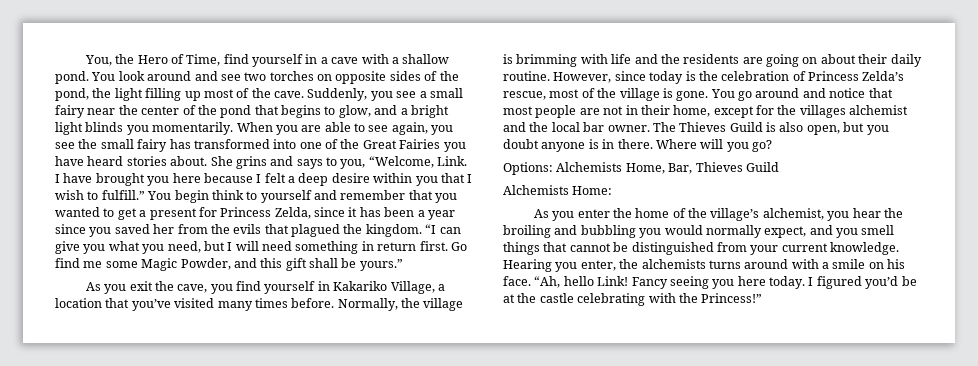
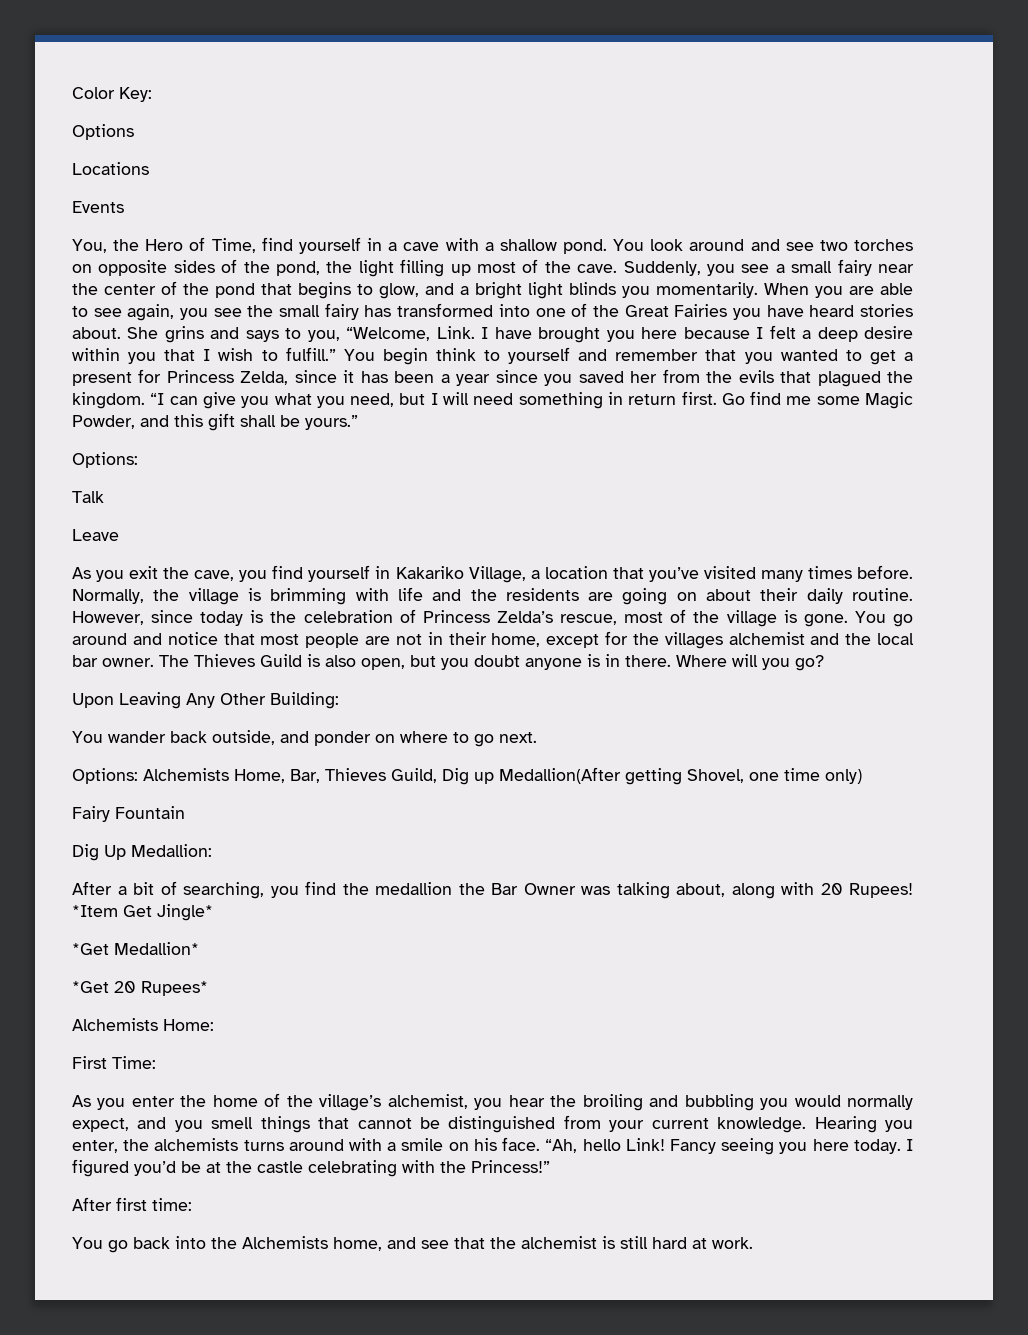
+ Color Key:
+ Options
+ Locations
+ Events
  Go find me some Magic Powder, and this gift shall be yours.”
+ Options:
+ Talk
+ Leave
+ Upon Leaving Any Other Building:
+ You wander back outside, and ponder on where to go next.
- Options: Alchemists Home, Bar, Thieves Guild
+ Options: Alchemists Home, Bar, Thieves Guild, Dig up Medallion(After getting Shovel, one time only)
+ Fairy Fountain
+ Dig Up Medallion:
+ After a bit of searching, you find the medallion the Bar Owner was talking about, along with 20 Rupees! *Item Get Jingle*
+ *Get Medallion*
+ *Get 20 Rupees*
+ First Time:
+ After first time:
+ You go back into the Alchemists home, and see that the alchemist is still hard at work.

